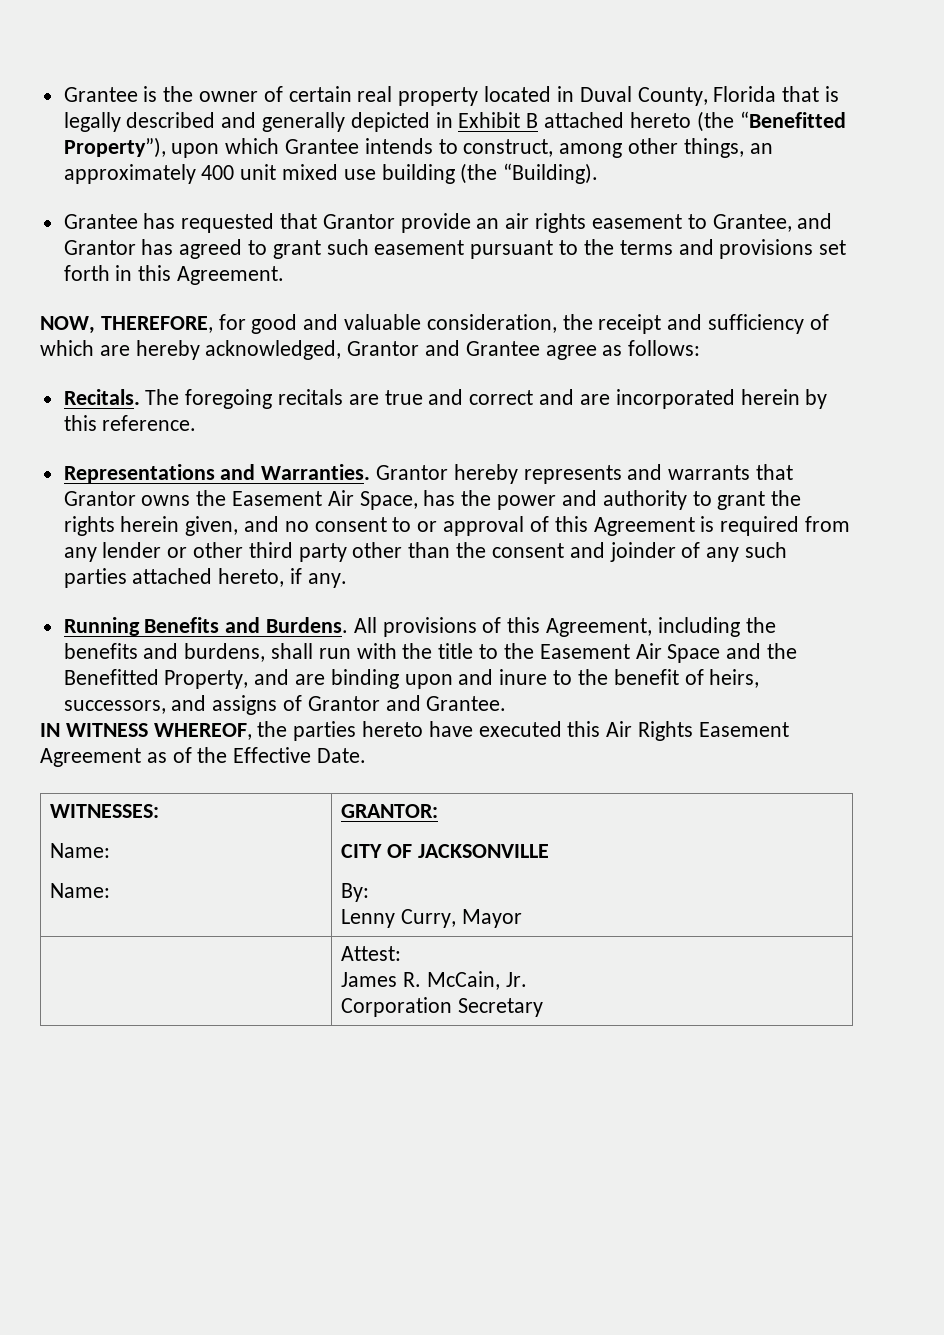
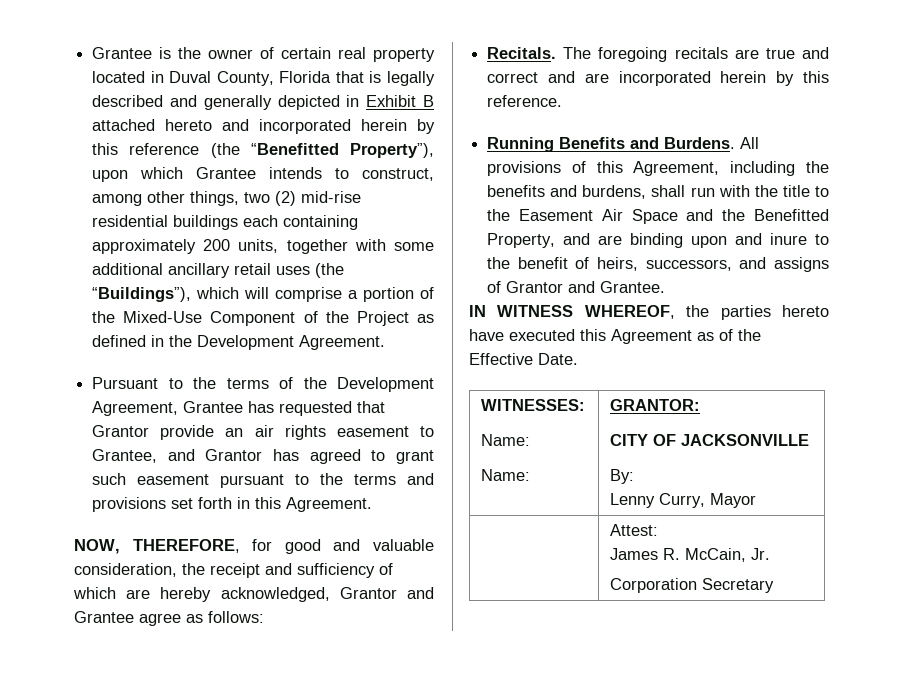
- Grantee is the owner of certain real property located in Duval County, Florida that is legally described and generally depicted in Exhibit B attached hereto (the “Benefitted Property”), upon which Grantee intends to construct, among other things, an approximately 400 unit mixed use building (the “Building).
- Grantee has requested that Grantor provide an air rights easement to Grantee, and Grantor has agreed to grant such easement pursuant to the terms and provisions set forth in this Agreement.
+ Grantee is the owner of certain real property located in Duval County, Florida that is legally described and generally depicted in Exhibit B attached hereto and incorporated herein by this reference (the “Benefitted Property”), upon which Grantee intends to construct, among other things, two (2) mid-rise residential buildings each containing approximately 200 units, together with some additional ancillary retail uses (the “Buildings”), which will comprise a portion of the Mixed-Use Component of the Project as defined in the Development Agreement.
+ Pursuant to the terms of the Development Agreement, Grantee has requested that Grantor provide an air rights easement to Grantee, and Grantor has agreed to grant such easement pursuant to the terms and provisions set forth in this Agreement.
- Representations and Warranties. Grantor hereby represents and warrants that Grantor owns the Easement Air Space, has the power and authority to grant the rights herein given, and no consent to or approval of this Agreement is required from any lender or other third party other than the consent and joinder of any such parties attached hereto, if any.
- IN WITNESS WHEREOF, the parties hereto have executed this Air Rights Easement Agreement as of the Effective Date.
+ IN WITNESS WHEREOF, the parties hereto have executed this Agreement as of the Effective Date.

